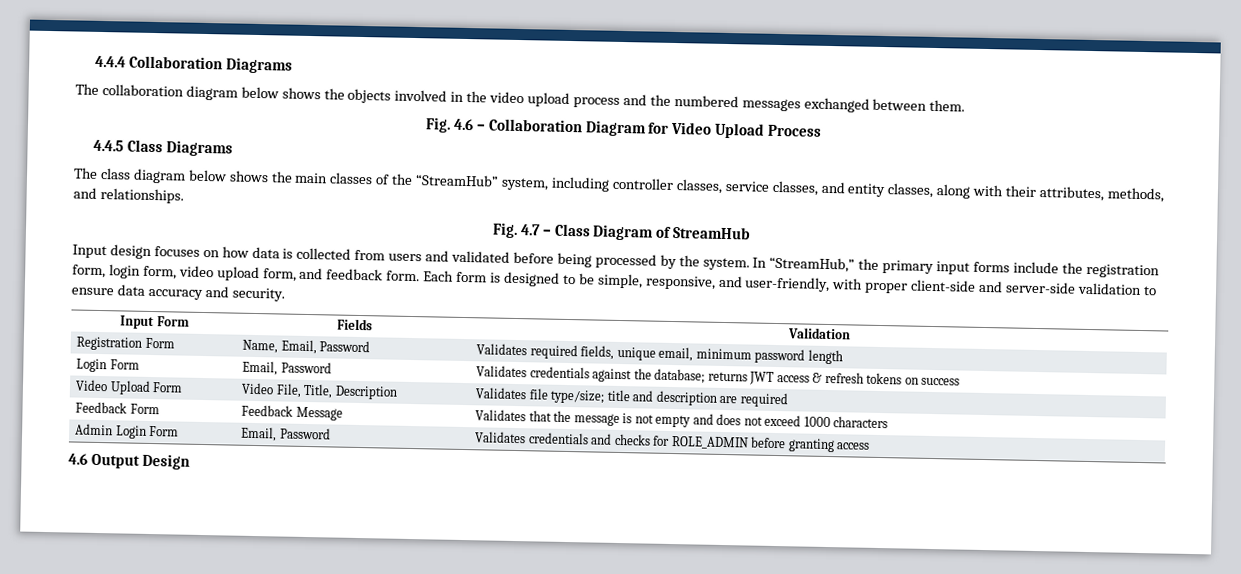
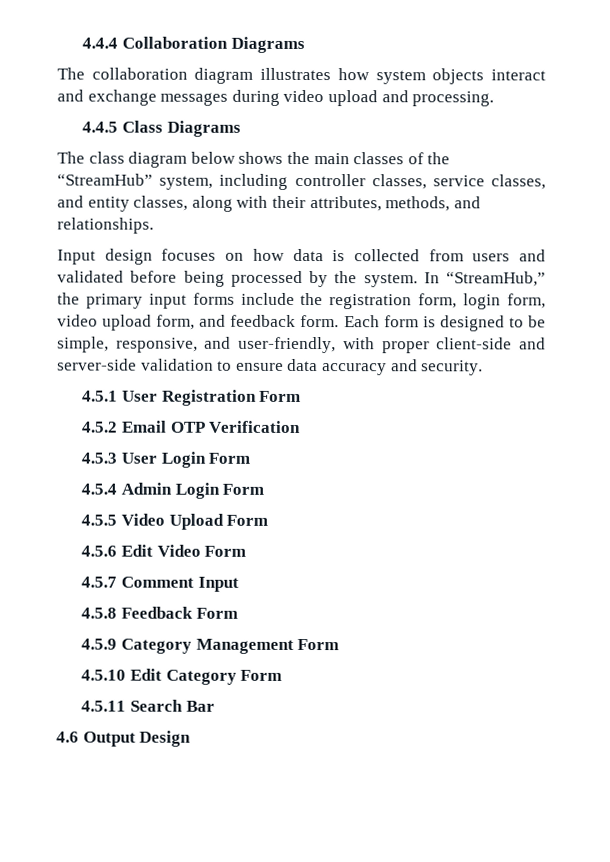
- The collaboration diagram below shows the objects involved in the video upload process and the numbered messages exchanged between them.
- Fig. 4.6 – Collaboration Diagram for Video Upload Process
+ The collaboration diagram illustrates how system objects interact and exchange messages during video upload and processing.
- Fig. 4.7 – Class Diagram of StreamHub
- Input Form | Fields | Validation
- Registration Form | Name, Email, Password | Validates required fields, unique email, minimum password length
- Login Form | Email, Password | Validates credentials against the database; returns JWT access & refresh tokens on success
- Video Upload Form | Video File, Title, Description | Validates file type/size; title and description are required
- Feedback Form | Feedback Message | Validates that the message is not empty and does not exceed 1000 characters
- Admin Login Form | Email, Password | Validates credentials and checks for ROLE_ADMIN before granting access
+ 4.5.1 User Registration Form
+ 4.5.2 Email OTP Verification
+ 4.5.3 User Login Form
+ 4.5.4 Admin Login Form
+ 4.5.5 Video Upload Form
+ 4.5.6 Edit Video Form
+ 4.5.7 Comment Input
+ 4.5.8 Feedback Form
+ 4.5.9 Category Management Form
+ 4.5.10 Edit Category Form
+ 4.5.11 Search Bar

